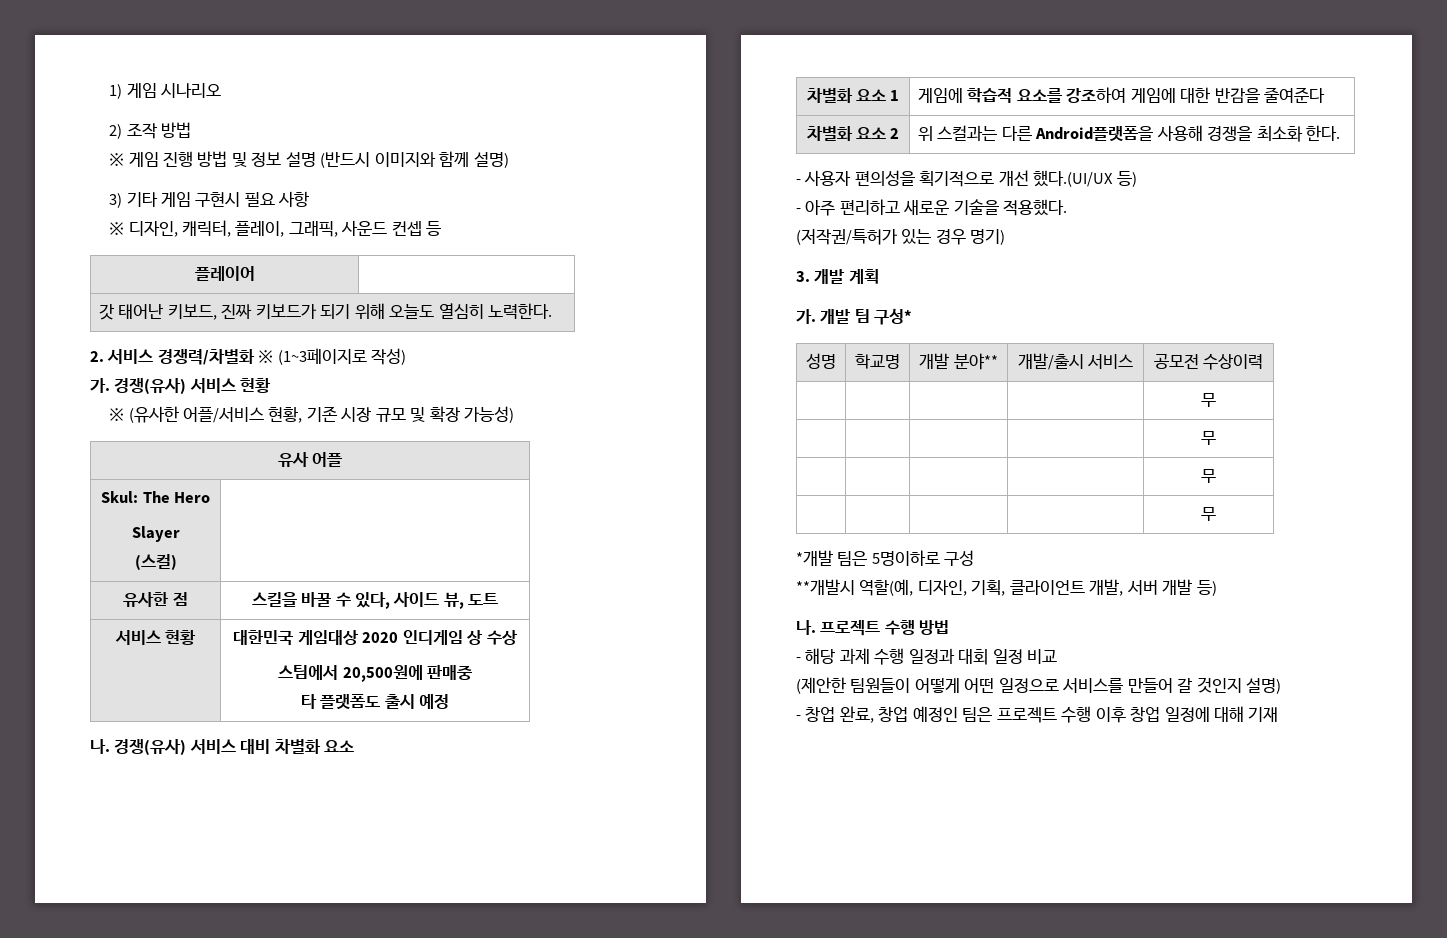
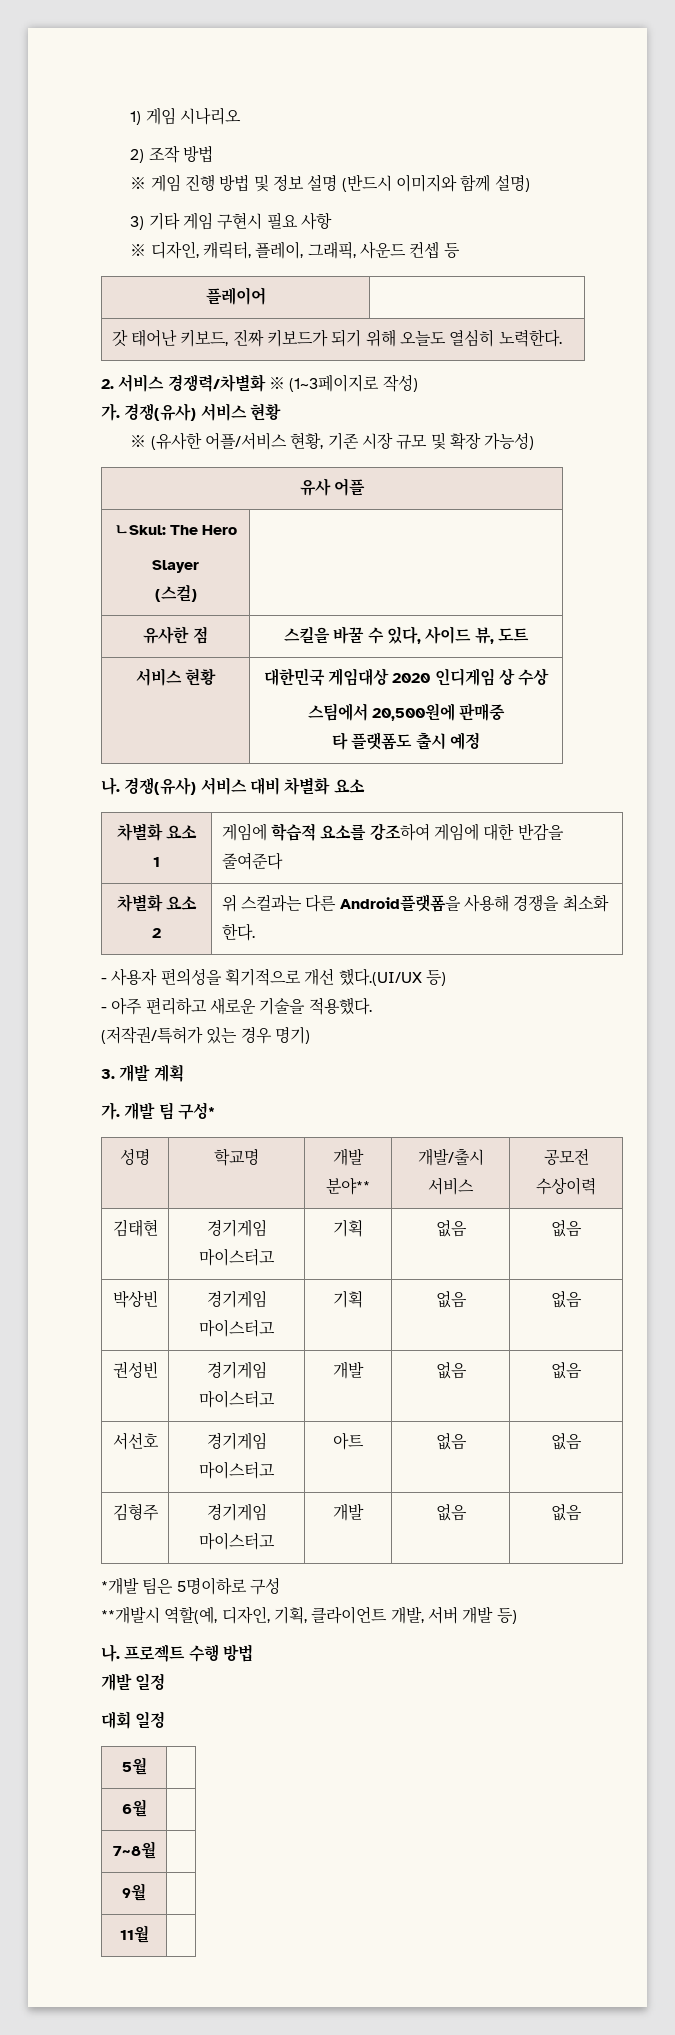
- Skul: The Hero
+ ㄴSkul: The Hero
  성명 | 학교명 | 개발 분야** | 개발/출시 서비스 | 공모전 수상이력
- | | | | 무
- | | | | 무
- | | | | 무
- | | | | 무
+ 김태현 | 경기게임 마이스터고 | 기획 | 없음 | 없음
+ 박상빈 | 경기게임 마이스터고 | 기획 | 없음 | 없음
+ 권성빈 | 경기게임 마이스터고 | 개발 | 없음 | 없음
+ 서선호 | 경기게임 마이스터고 | 아트 | 없음 | 없음
+ 김형주 | 경기게임 마이스터고 | 개발 | 없음 | 없음
- - 해당 과제 수행 일정과 대회 일정 비교
- (제안한 팀원들이 어떻게 어떤 일정으로 서비스를 만들어 갈 것인지 설명)
- - 창업 완료, 창업 예정인 팀은 프로젝트 수행 이후 창업 일정에 대해 기재
+ 개발 일정
+ 대회 일정
+ 5월 |
+ 6월 |
+ 7~8월 |
+ 9월 |
+ 11월 |

